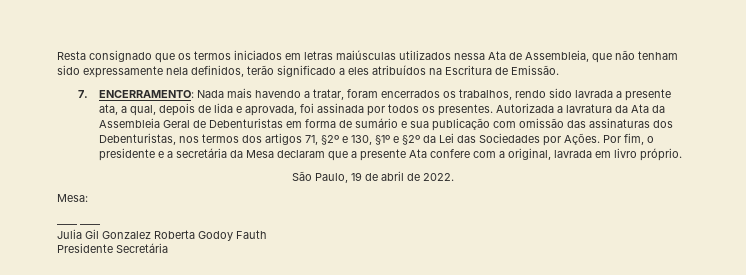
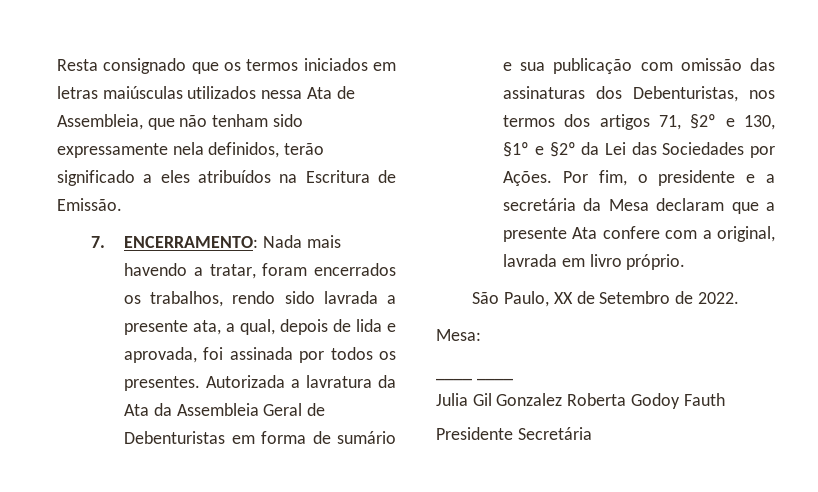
- São Paulo, 19 de abril de 2022.
+ São Paulo, XX de Setembro de 2022.

